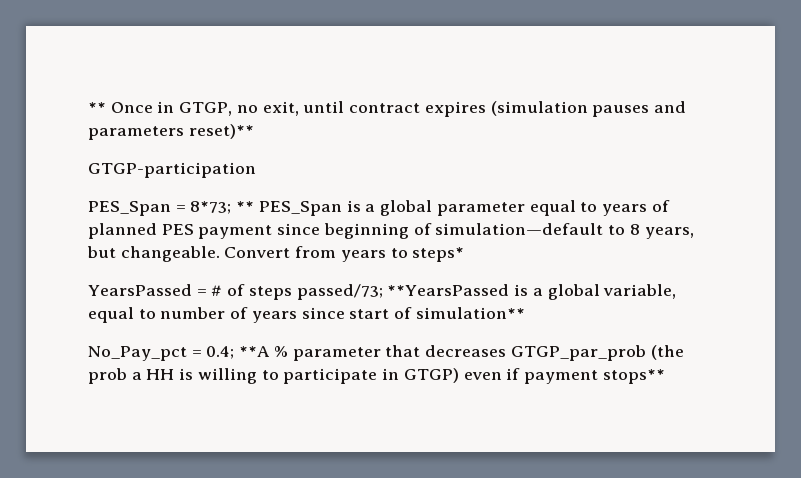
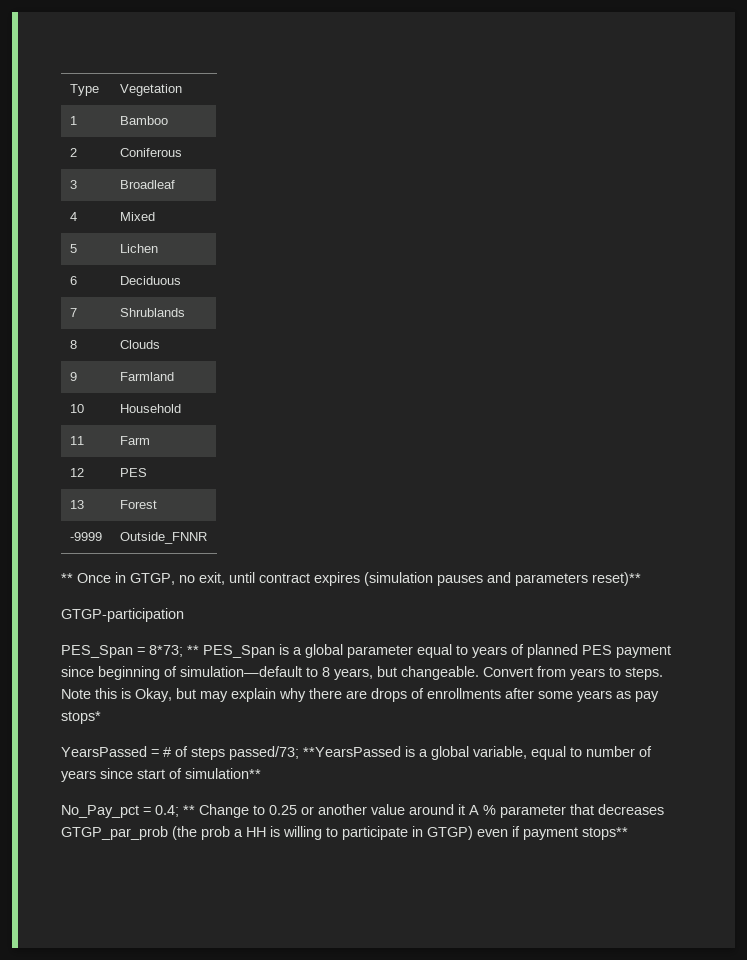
+ Type | Vegetation
+ 1 | Bamboo
+ 2 | Coniferous
+ 3 | Broadleaf
+ 4 | Mixed
+ 5 | Lichen
+ 6 | Deciduous
+ 7 | Shrublands
+ 8 | Clouds
+ 9 | Farmland
+ 10 | Household
+ 11 | Farm
+ 12 | PES
+ 13 | Forest
+ -9999 | Outside_FNNR
- Convert from years to steps*
+ Convert from years to steps. Note this is Okay, but may explain why there are drops of enrollments after some years as pay stops*
- No_Pay_pct = 0.4; **A % parameter that decreases GTGP_par_prob (the prob a HH is willing to participate in GTGP) even if payment stops**
+ No_Pay_pct = 0.4; ** Change to 0.25 or another value around it A % parameter that decreases GTGP_par_prob (the prob a HH is willing to participate in GTGP) even if payment stops**

